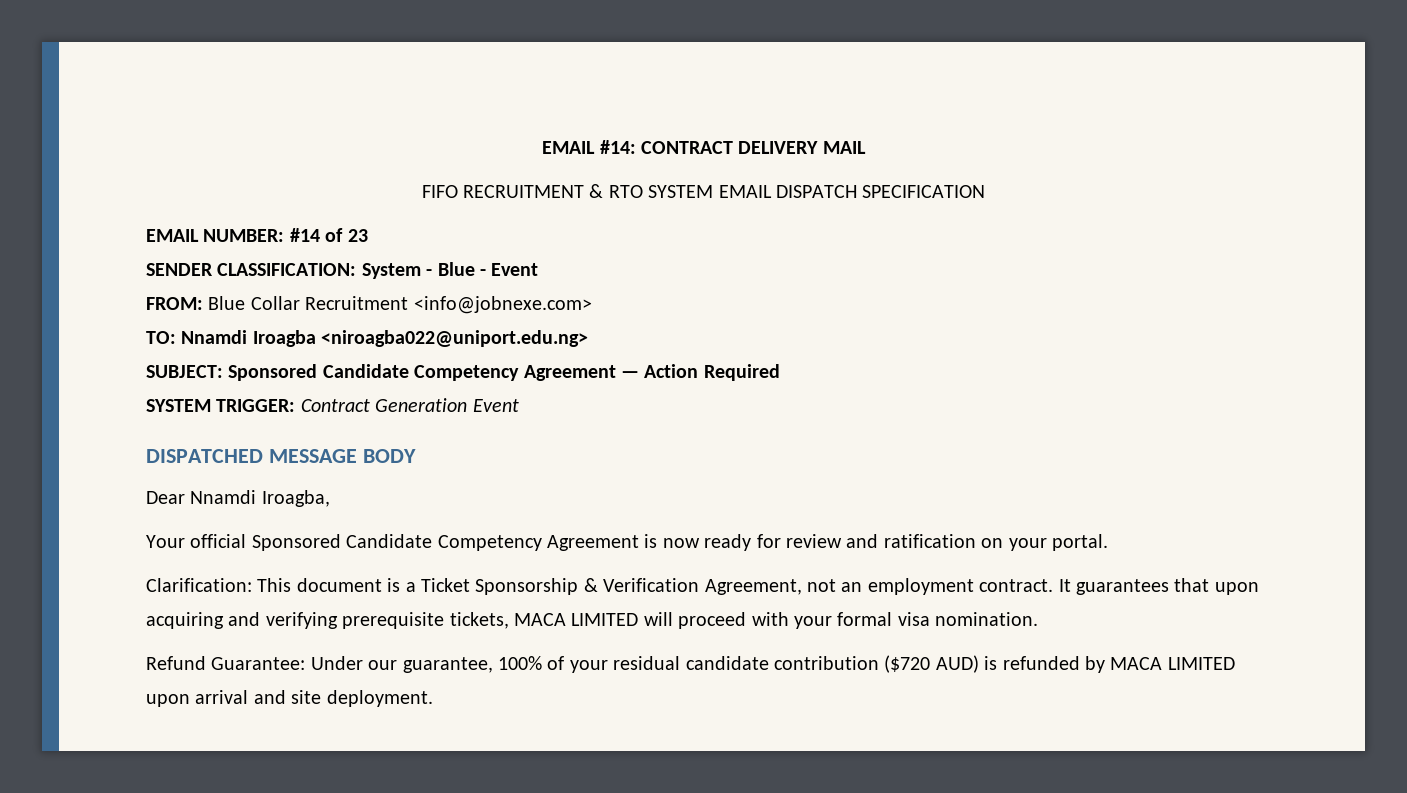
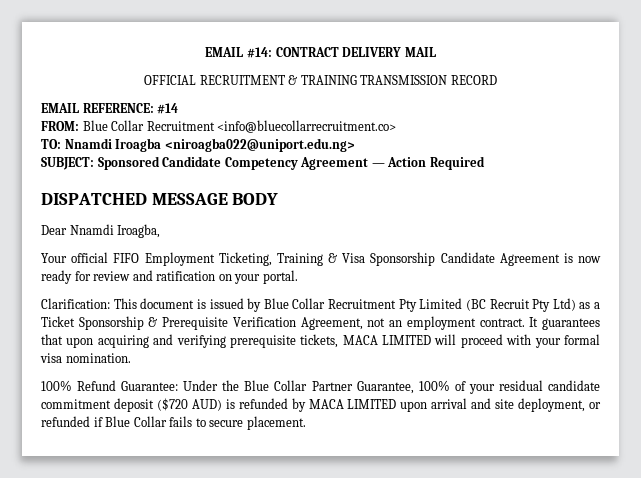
- FIFO RECRUITMENT & RTO SYSTEM EMAIL DISPATCH SPECIFICATION
- EMAIL NUMBER: #14 of 23
- SENDER CLASSIFICATION: System - Blue - Event
+ OFFICIAL RECRUITMENT & TRAINING TRANSMISSION RECORD
+ EMAIL REFERENCE: #14
- FROM: Blue Collar Recruitment <info@jobnexe.com>
+ FROM: Blue Collar Recruitment <info@bluecollarrecruitment.co>
- SYSTEM TRIGGER: Contract Generation Event
- Your official Sponsored Candidate Competency Agreement is now ready for review and ratification on your portal.
+ Your official FIFO Employment Ticketing, Training & Visa Sponsorship Candidate Agreement is now ready for review and ratification on your portal.
- Clarification: This document is a Ticket Sponsorship & Verification Agreement, not an employment contract.
+ Clarification: This document is issued by Blue Collar Recruitment Pty Limited (BC Recruit Pty Ltd) as a Ticket Sponsorship & Prerequisite Verification Agreement, not an employment contract.
- Refund Guarantee: Under our guarantee, 100% of your residual candidate contribution ($720 AUD) is refunded by MACA LIMITED upon arrival and site deployment.
+ 100% Refund Guarantee: Under the Blue Collar Partner Guarantee, 100% of your residual candidate commitment deposit ($720 AUD) is refunded by MACA LIMITED upon arrival and site deployment, or refunded if Blue Collar fails to secure placement.

